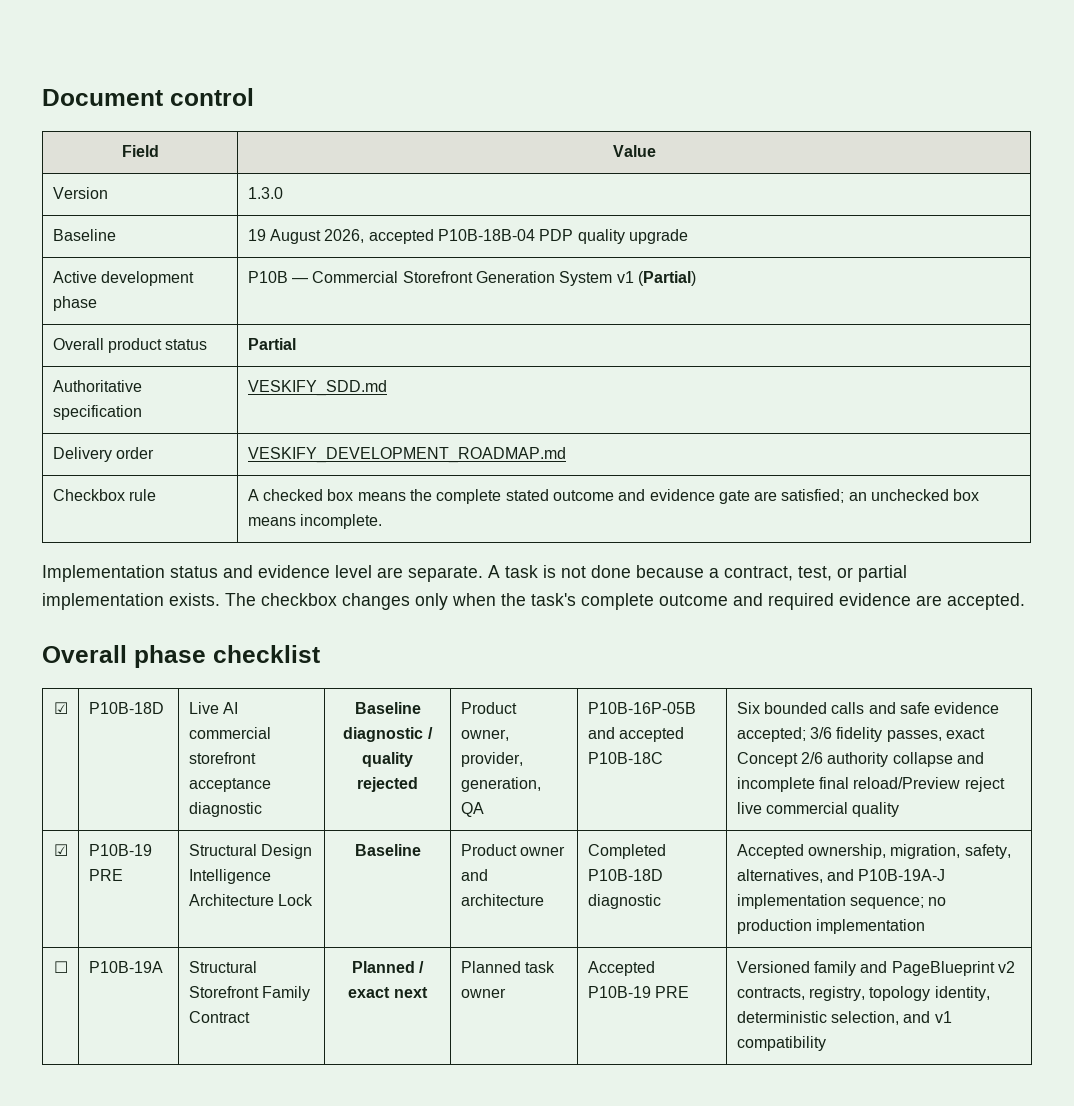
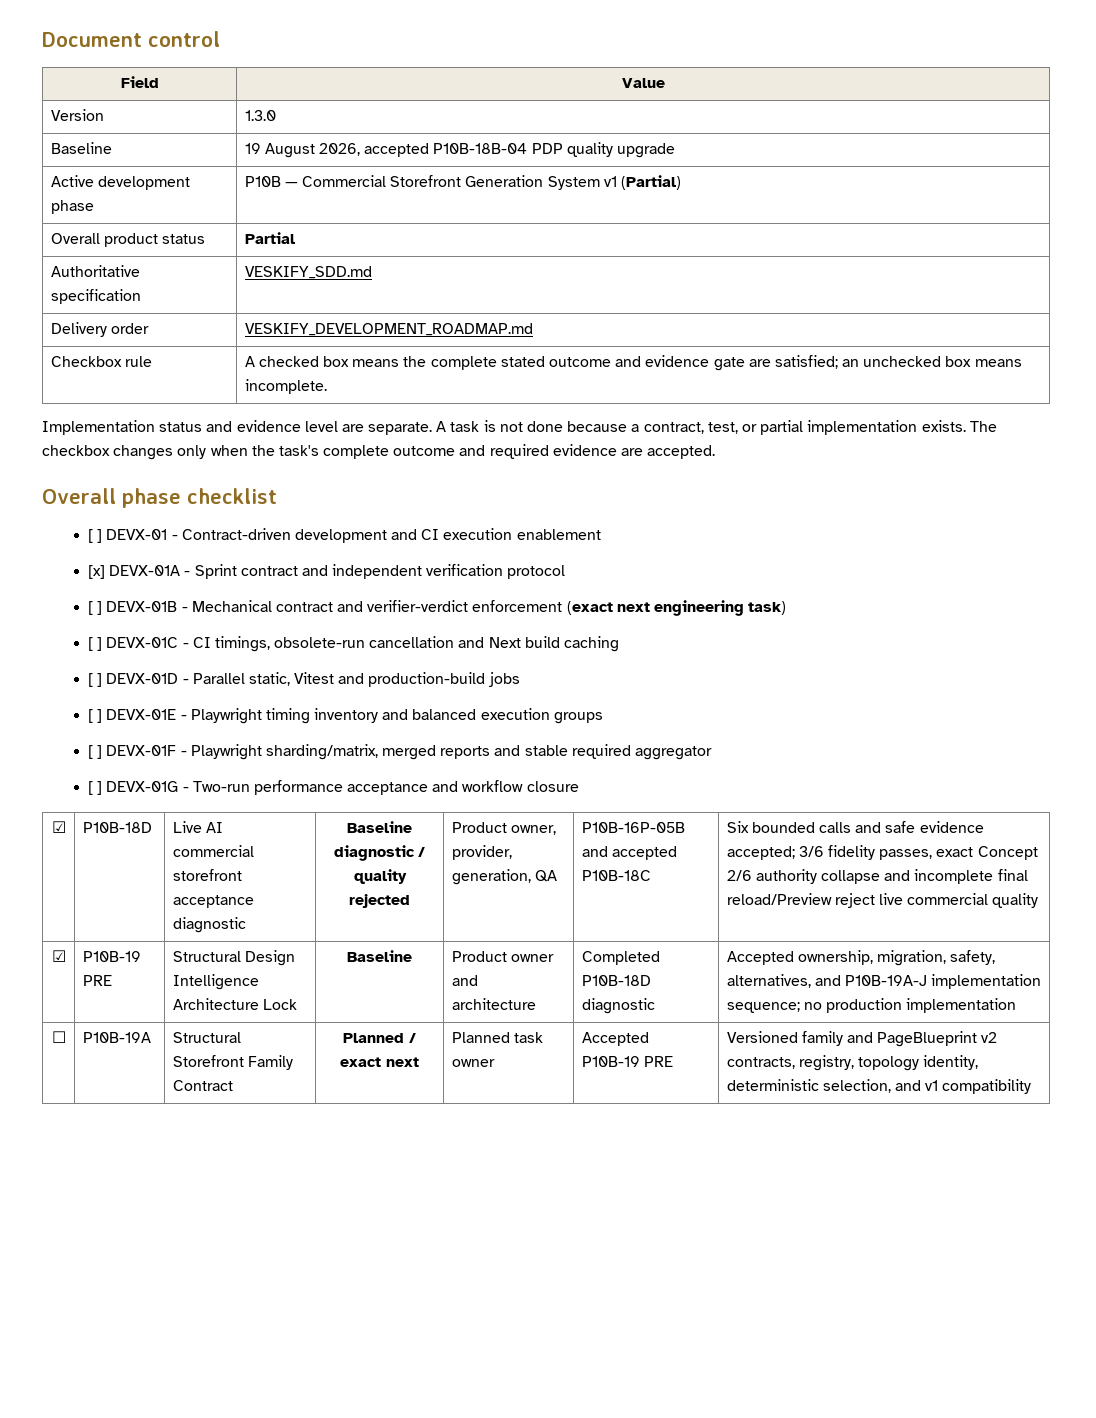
+ [ ] DEVX-01 - Contract-driven development and CI execution enablement
+ [x] DEVX-01A - Sprint contract and independent verification protocol
+ [ ] DEVX-01B - Mechanical contract and verifier-verdict enforcement (exact next engineering task)
+ [ ] DEVX-01C - CI timings, obsolete-run cancellation and Next build caching
+ [ ] DEVX-01D - Parallel static, Vitest and production-build jobs
+ [ ] DEVX-01E - Playwright timing inventory and balanced execution groups
+ [ ] DEVX-01F - Playwright sharding/matrix, merged reports and stable required aggregator
+ [ ] DEVX-01G - Two-run performance acceptance and workflow closure

